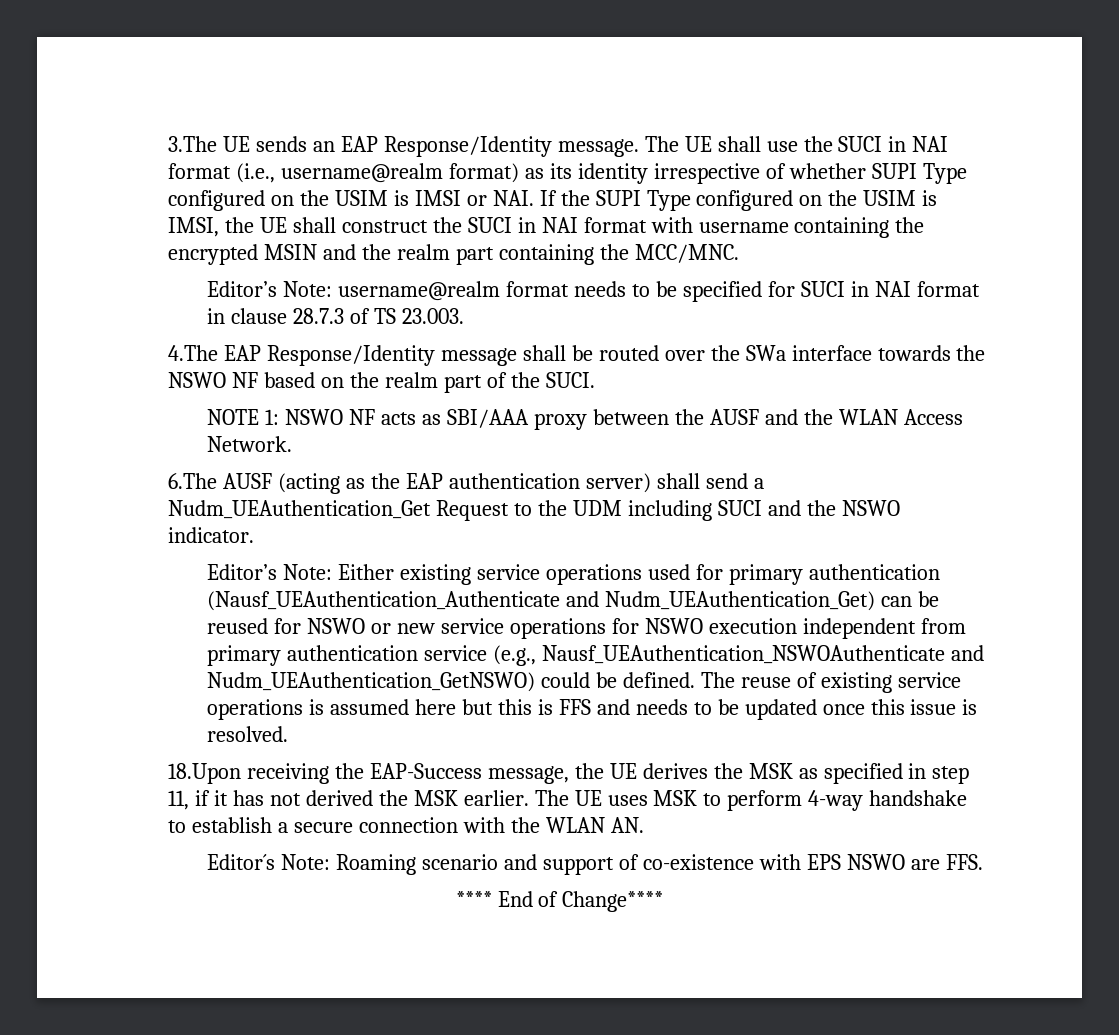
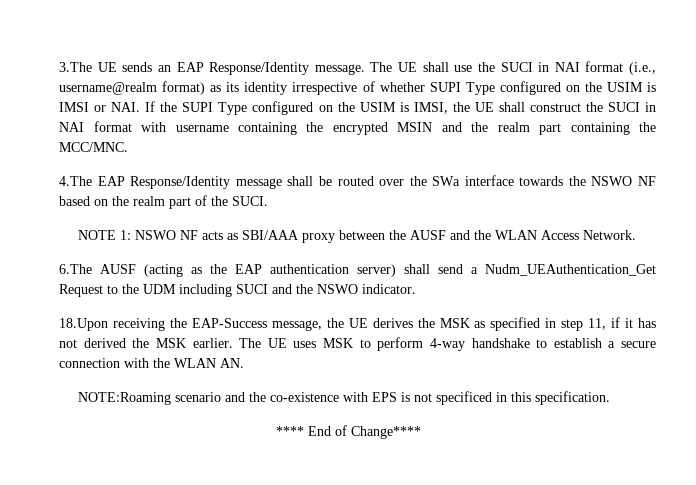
- Editor’s Note: username@realm format needs to be specified for SUCI in NAI format in clause 28.7.3 of TS 23.003.
- Editor’s Note: Either existing service operations used for primary authentication (Nausf_UEAuthentication_Authenticate and Nudm_UEAuthentication_Get) can be reused for NSWO or new service operations for NSWO execution independent from primary authentication service (e.g., Nausf_UEAuthentication_NSWOAuthenticate and Nudm_UEAuthentication_GetNSWO) could be defined. The reuse of existing service operations is assumed here but this is FFS and needs to be updated once this issue is resolved.
- Editor´s Note: Roaming scenario and support of co-existence with EPS NSWO are FFS.
+ NOTE:Roaming scenario and the co-existence with EPS is not specificed in this specification.

